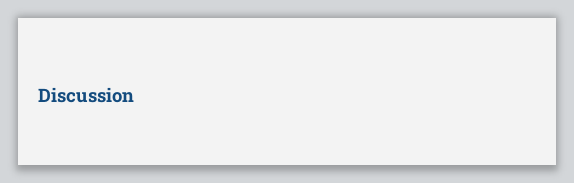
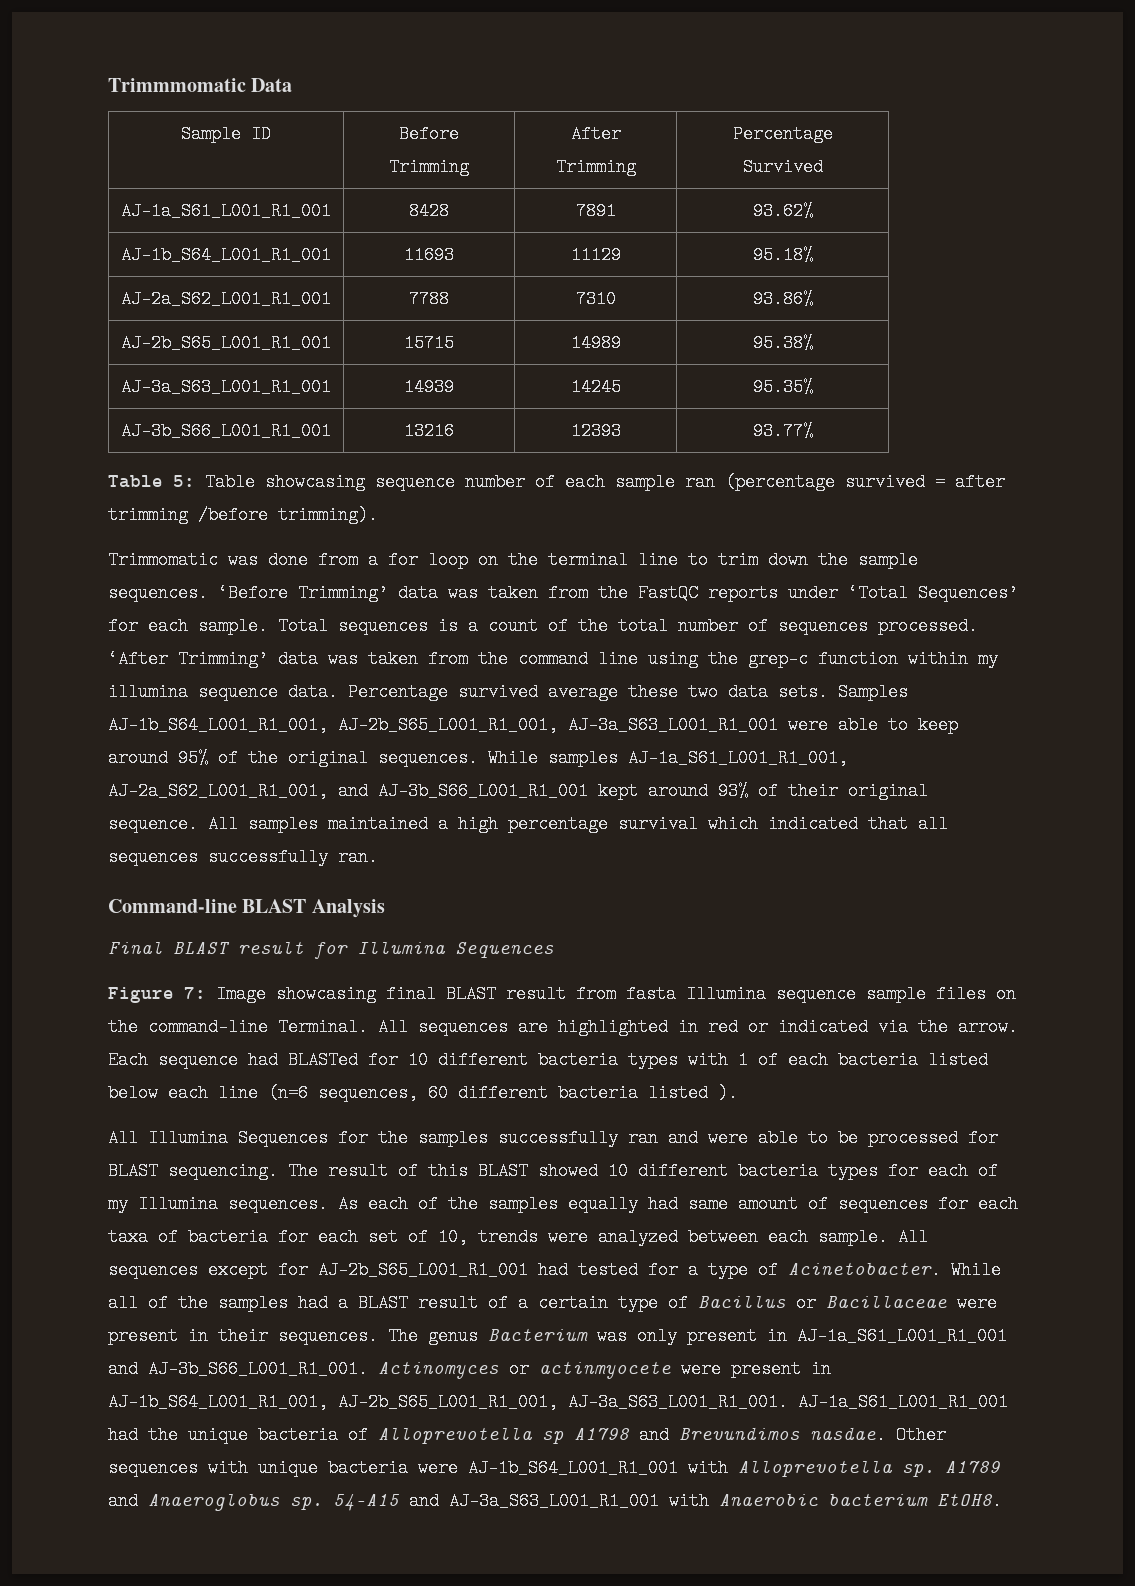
- Discussion
+ Trimmmomatic Data
+ Sample ID | Before Trimming | After Trimming | Percentage Survived
+ AJ-1a_S61_L001_R1_001 | 8428 | 7891 | 93.62%
+ AJ-1b_S64_L001_R1_001 | 11693 | 11129 | 95.18%
+ AJ-2a_S62_L001_R1_001 | 7788 | 7310 | 93.86%
+ AJ-2b_S65_L001_R1_001 | 15715 | 14989 | 95.38%
+ AJ-3a_S63_L001_R1_001 | 14939 | 14245 | 95.35%
+ AJ-3b_S66_L001_R1_001 | 13216 | 12393 | 93.77%
+ Table 5: Table showcasing sequence number of each sample ran (percentage survived = after trimming /before trimming).
+ Trimmomatic was done from a for loop on the terminal line to trim down the sample sequences. ‘Before Trimming’ data was taken from the FastQC reports under ‘Total Sequences’ for each sample. Total sequences is a count of the total number of sequences processed. ‘After Trimming’ data was taken from the command line using the grep-c function within my illumina sequence data. Percentage survived average these two data sets. Samples AJ-1b_S64_L001_R1_001, AJ-2b_S65_L001_R1_001, AJ-3a_S63_L001_R1_001 were able to keep around 95% of the original sequences. While samples AJ-1a_S61_L001_R1_001, AJ-2a_S62_L001_R1_001, and AJ-3b_S66_L001_R1_001 kept around 93% of their original sequence. All samples maintained a high percentage survival which indicated that all sequences successfully ran.
+ Command-line BLAST Analysis
+ Final BLAST result for Illumina Sequences
+ Figure 7: Image showcasing final BLAST result from fasta Illumina sequence sample files on the command-line Terminal. All sequences are highlighted in red or indicated via the arrow. Each sequence had BLASTed for 10 different bacteria types with 1 of each bacteria listed below each line (n=6 sequences, 60 different bacteria listed ).
+ All Illumina Sequences for the samples successfully ran and were able to be processed for BLAST sequencing. The result of this BLAST showed 10 different bacteria types for each of my Illumina sequences. As each of the samples equally had same amount of sequences for each taxa of bacteria for each set of 10, trends were analyzed between each sample. All sequences except for AJ-2b_S65_L001_R1_001 had tested for a type of Acinetobacter. While all of the samples had a BLAST result of a certain type of Bacillus or Bacillaceae were present in their sequences. The genus Bacterium was only present in AJ-1a_S61_L001_R1_001 and AJ-3b_S66_L001_R1_001. Actinomyces or actinmyocete were present in AJ-1b_S64_L001_R1_001, AJ-2b_S65_L001_R1_001, AJ-3a_S63_L001_R1_001. AJ-1a_S61_L001_R1_001 had the unique bacteria of Alloprevotella sp A1798 and Brevundimos nasdae. Other sequences with unique bacteria were AJ-1b_S64_L001_R1_001 with Alloprevotella sp. A1789 and Anaeroglobus sp. 54-A15 and AJ-3a_S63_L001_R1_001 with Anaerobic bacterium EtOH8.

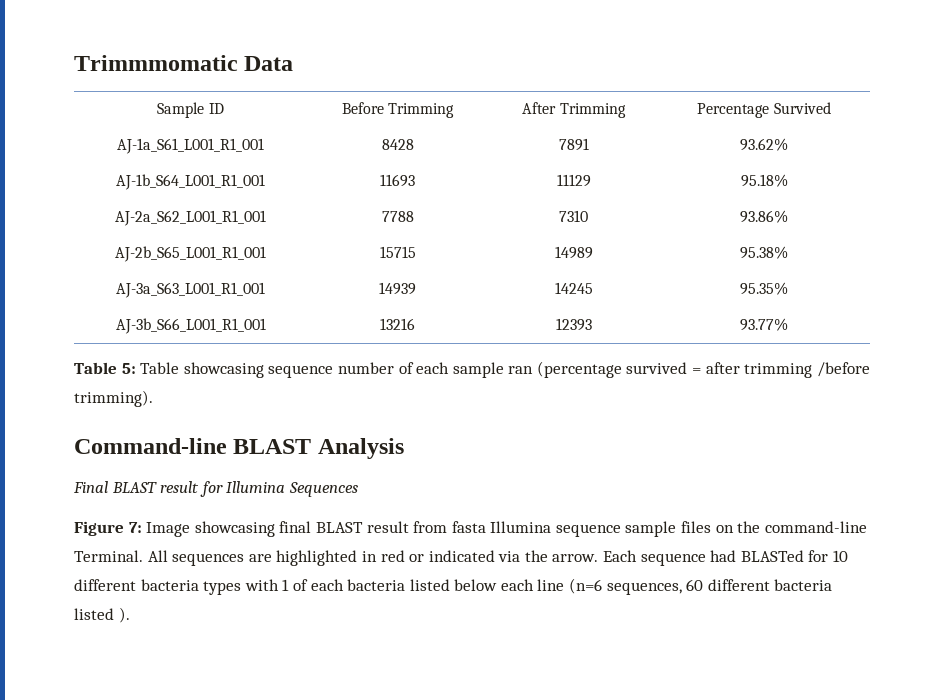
- Trimmomatic was done from a for loop on the terminal line to trim down the sample sequences. ‘Before Trimming’ data was taken from the FastQC reports under ‘Total Sequences’ for each sample. Total sequences is a count of the total number of sequences processed. ‘After Trimming’ data was taken from the command line using the grep-c function within my illumina sequence data. Percentage survived average these two data sets. Samples AJ-1b_S64_L001_R1_001, AJ-2b_S65_L001_R1_001, AJ-3a_S63_L001_R1_001 were able to keep around 95% of the original sequences. While samples AJ-1a_S61_L001_R1_001, AJ-2a_S62_L001_R1_001, and AJ-3b_S66_L001_R1_001 kept around 93% of their original sequence. All samples maintained a high percentage survival which indicated that all sequences successfully ran.
- All Illumina Sequences for the samples successfully ran and were able to be processed for BLAST sequencing. The result of this BLAST showed 10 different bacteria types for each of my Illumina sequences. As each of the samples equally had same amount of sequences for each taxa of bacteria for each set of 10, trends were analyzed between each sample. All sequences except for AJ-2b_S65_L001_R1_001 had tested for a type of Acinetobacter. While all of the samples had a BLAST result of a certain type of Bacillus or Bacillaceae were present in their sequences. The genus Bacterium was only present in AJ-1a_S61_L001_R1_001 and AJ-3b_S66_L001_R1_001. Actinomyces or actinmyocete were present in AJ-1b_S64_L001_R1_001, AJ-2b_S65_L001_R1_001, AJ-3a_S63_L001_R1_001. AJ-1a_S61_L001_R1_001 had the unique bacteria of Alloprevotella sp A1798 and Brevundimos nasdae. Other sequences with unique bacteria were AJ-1b_S64_L001_R1_001 with Alloprevotella sp. A1789 and Anaeroglobus sp. 54-A15 and AJ-3a_S63_L001_R1_001 with Anaerobic bacterium EtOH8.

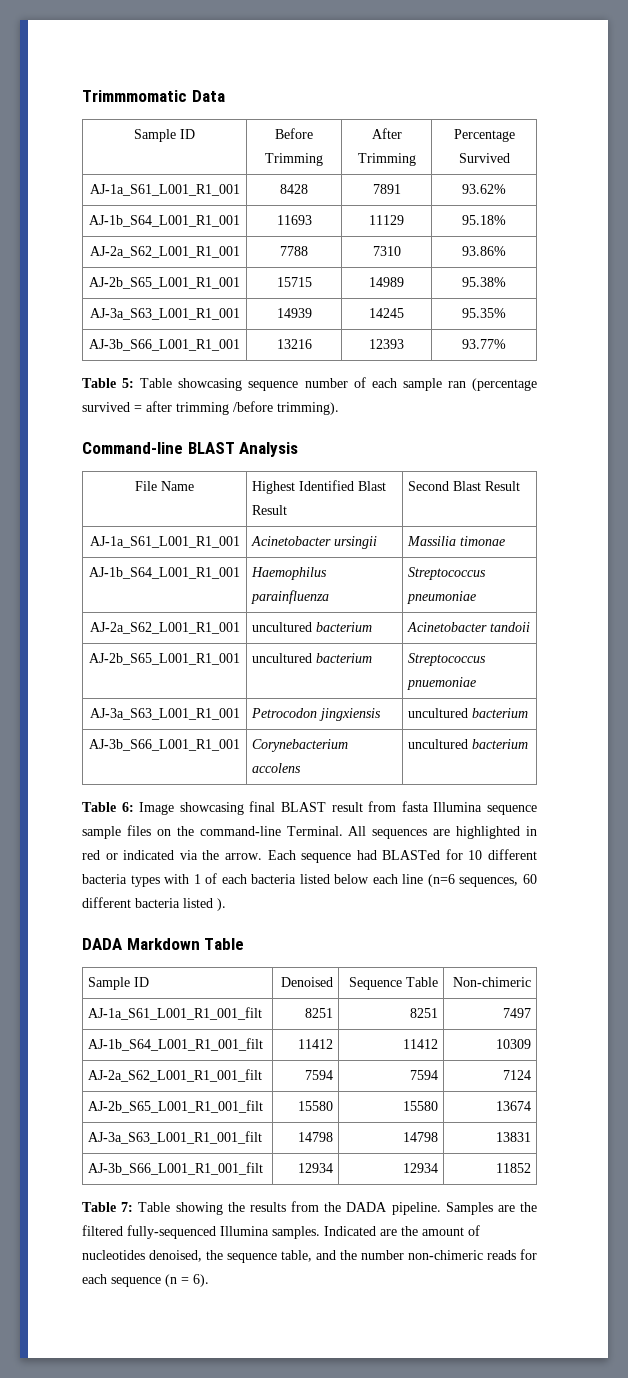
- Final BLAST result for Illumina Sequences
- Figure 7: Image showcasing final BLAST result from fasta Illumina sequence sample files on the command-line Terminal.
+ File Name | Highest Identified Blast Result | Second Blast Result
+ AJ-1a_S61_L001_R1_001 | Acinetobacter ursingii | Massilia timonae
+ AJ-1b_S64_L001_R1_001 | Haemophilus parainfluenza | Streptococcus pneumoniae
+ AJ-2a_S62_L001_R1_001 | uncultured bacterium | Acinetobacter tandoii
+ AJ-2b_S65_L001_R1_001 | uncultured bacterium | Streptococcus pnuemoniae
+ AJ-3a_S63_L001_R1_001 | Petrocodon jingxiensis | uncultured bacterium
+ AJ-3b_S66_L001_R1_001 | Corynebacterium accolens | uncultured bacterium
+ Table 6: Image showcasing final BLAST result from fasta Illumina sequence sample files on the command-line Terminal.
+ DADA Markdown Table
+ Sample ID | Denoised | Sequence Table | Non-chimeric
+ AJ-1a_S61_L001_R1_001_filt | 8251 | 8251 | 7497
+ AJ-1b_S64_L001_R1_001_filt | 11412 | 11412 | 10309
+ AJ-2a_S62_L001_R1_001_filt | 7594 | 7594 | 7124
+ AJ-2b_S65_L001_R1_001_filt | 15580 | 15580 | 13674
+ AJ-3a_S63_L001_R1_001_filt | 14798 | 14798 | 13831
+ AJ-3b_S66_L001_R1_001_filt | 12934 | 12934 | 11852
+ Table 7: Table showing the results from the DADA pipeline. Samples are the filtered fully-sequenced Illumina samples. Indicated are the amount of nucleotides denoised, the sequence table, and the number non-chimeric reads for each sequence (n = 6).

